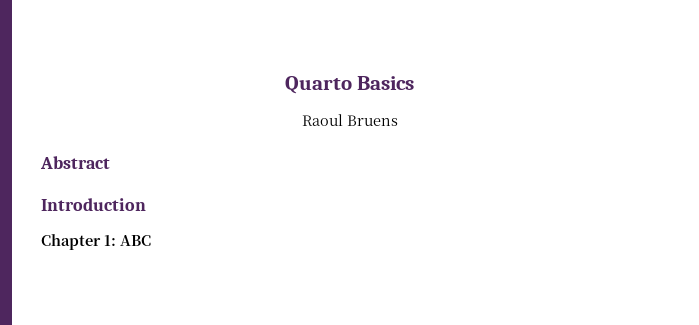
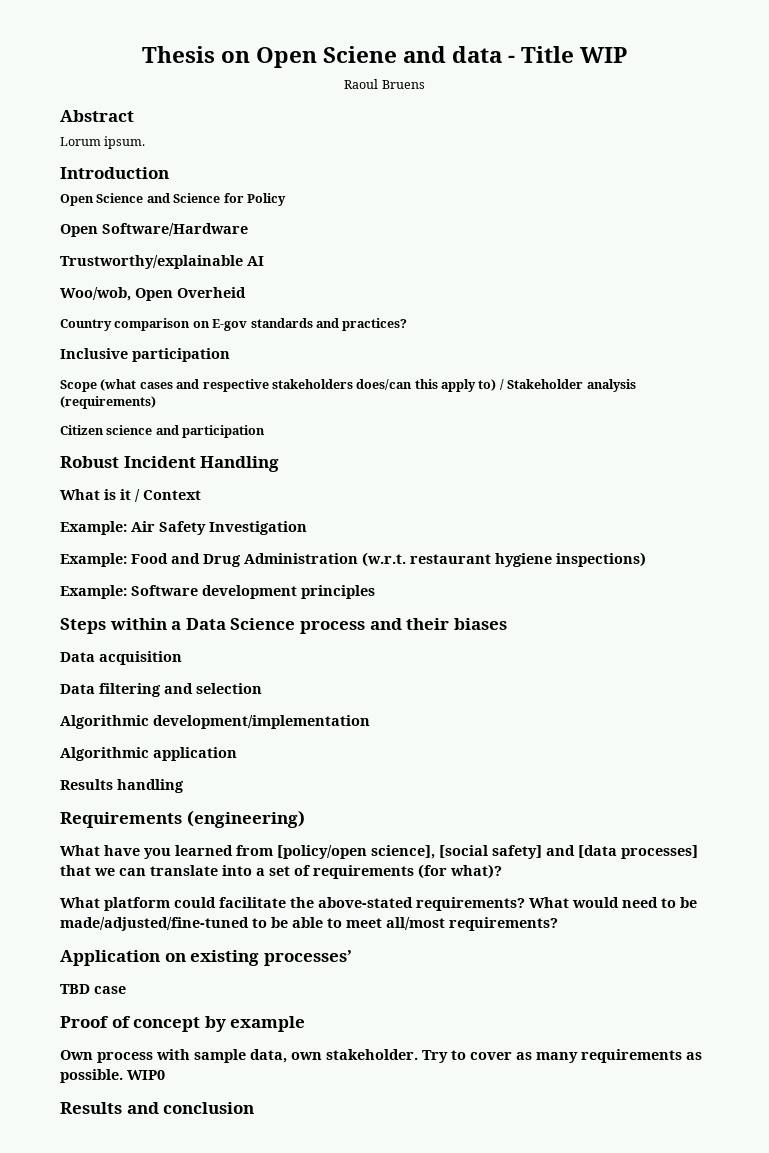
- Quarto Basics
+ Thesis on Open Sciene and data - Title WIP
+ Lorum ipsum.
- Chapter 1: ABC
+ Open Science and Science for Policy
+ Open Software/Hardware
+ Trustworthy/explainable AI
+ Woo/wob, Open Overheid
+ Country comparison on E-gov standards and practices?
+ Inclusive participation
+ Scope (what cases and respective stakeholders does/can this apply to) / Stakeholder analysis (requirements)
+ Citizen science and participation
+ Robust Incident Handling
+ What is it / Context
+ Example: Air Safety Investigation
+ Example: Food and Drug Administration (w.r.t. restaurant hygiene inspections)
+ Example: Software development principles
+ Steps within a Data Science process and their biases
+ Data acquisition
+ Data filtering and selection
+ Algorithmic development/implementation
+ Algorithmic application
+ Results handling
+ Requirements (engineering)
+ What have you learned from [policy/open science], [social safety] and [data processes] that we can translate into a set of requirements (for what)?
+ What platform could facilitate the above-stated requirements? What would need to be made/adjusted/fine-tuned to be able to meet all/most requirements?
+ Application on existing processes’
+ TBD case
+ Proof of concept by example
+ Own process with sample data, own stakeholder. Try to cover as many requirements as possible. WIP0
+ Results and conclusion

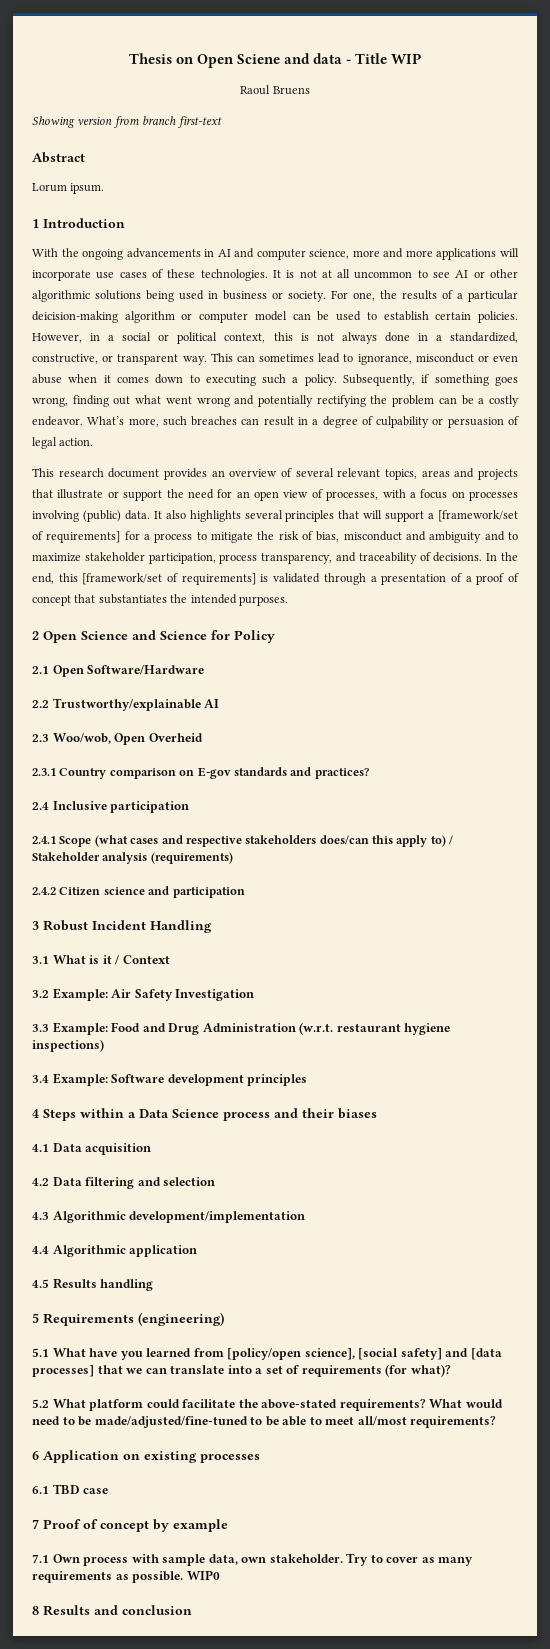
+ Showing version from branch first-text
- Introduction
+ 1 Introduction
- Open Science and Science for Policy
+ With the ongoing advancements in AI and computer science, more and more applications will incorporate use cases of these technologies. It is not at all uncommon to see AI or other algorithmic solutions being used in business or society. For one, the results of a particular deicision-making algorithm or computer model can be used to establish certain policies. However, in a social or political context, this is not always done in a standardized, constructive, or transparent way. This can sometimes lead to ignorance, misconduct or even abuse when it comes down to executing such a policy. Subsequently, if something goes wrong, finding out what went wrong and potentially rectifying the problem can be a costly endeavor. What’s more, such breaches can result in a degree of culpability or persuasion of legal action.
+ This research document provides an overview of several relevant topics, areas and projects that illustrate or support the need for an open view of processes, with a focus on processes involving (public) data. It also highlights several principles that will support a [framework/set of requirements] for a process to mitigate the risk of bias, misconduct and ambiguity and to maximize stakeholder participation, process transparency, and traceability of decisions. In the end, this [framework/set of requirements] is validated through a presentation of a proof of concept that substantiates the intended purposes.
+ 2 Open Science and Science for Policy
- Open Software/Hardware
+ 2.1 Open Software/Hardware
- Trustworthy/explainable AI
+ 2.2 Trustworthy/explainable AI
- Woo/wob, Open Overheid
+ 2.3 Woo/wob, Open Overheid
- Country comparison on E-gov standards and practices?
+ 2.3.1 Country comparison on E-gov standards and practices?
- Inclusive participation
+ 2.4 Inclusive participation
- Scope (what cases and respective stakeholders does/can this apply to) / Stakeholder analysis (requirements)
+ 2.4.1 Scope (what cases and respective stakeholders does/can this apply to) / Stakeholder analysis (requirements)
- Citizen science and participation
+ 2.4.2 Citizen science and participation
- Robust Incident Handling
+ 3 Robust Incident Handling
- What is it / Context
+ 3.1 What is it / Context
- Example: Air Safety Investigation
+ 3.2 Example: Air Safety Investigation
- Example: Food and Drug Administration (w.r.t. restaurant hygiene inspections)
+ 3.3 Example: Food and Drug Administration (w.r.t. restaurant hygiene inspections)
- Example: Software development principles
+ 3.4 Example: Software development principles
- Steps within a Data Science process and their biases
+ 4 Steps within a Data Science process and their biases
- Data acquisition
+ 4.1 Data acquisition
- Data filtering and selection
+ 4.2 Data filtering and selection
- Algorithmic development/implementation
+ 4.3 Algorithmic development/implementation
- Algorithmic application
+ 4.4 Algorithmic application
- Results handling
+ 4.5 Results handling
- Requirements (engineering)
+ 5 Requirements (engineering)
- What have you learned from [policy/open science], [social safety] and [data processes] that we can translate into a set of requirements (for what)?
+ 5.1 What have you learned from [policy/open science], [social safety] and [data processes] that we can translate into a set of requirements (for what)?
- What platform could facilitate the above-stated requirements?
+ 5.2 What platform could facilitate the above-stated requirements?
- Application on existing processes’
- TBD case
+ 6 Application on existing processes
+ 6.1 TBD case
- Proof of concept by example
+ 7 Proof of concept by example
- Own process with sample data, own stakeholder.
+ 7.1 Own process with sample data, own stakeholder.
- Results and conclusion
+ 8 Results and conclusion

